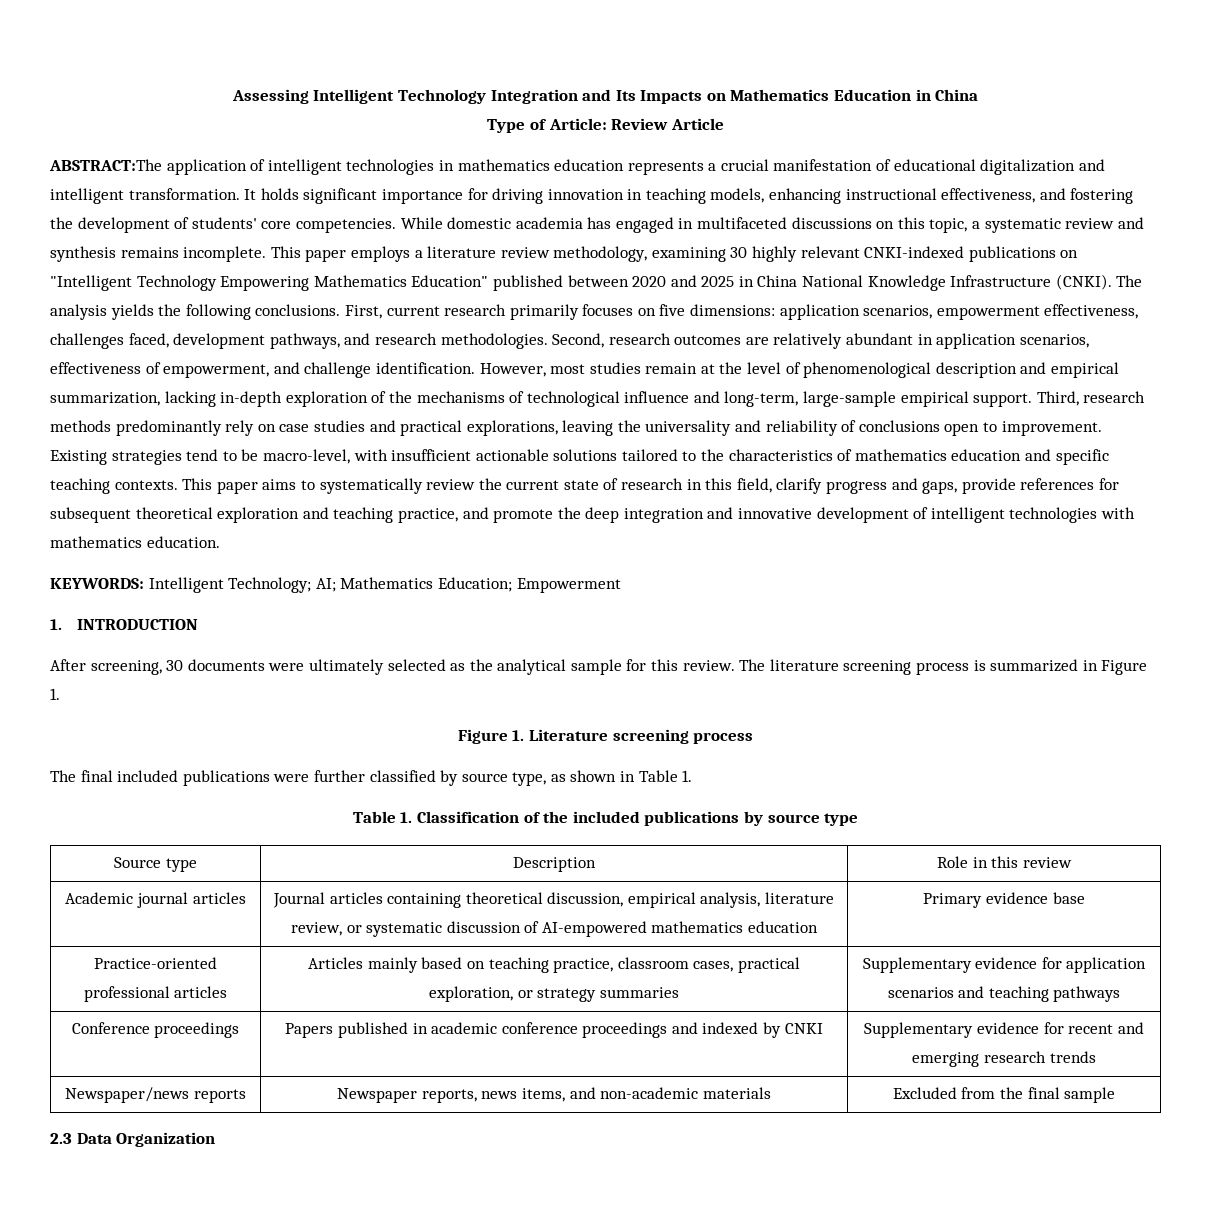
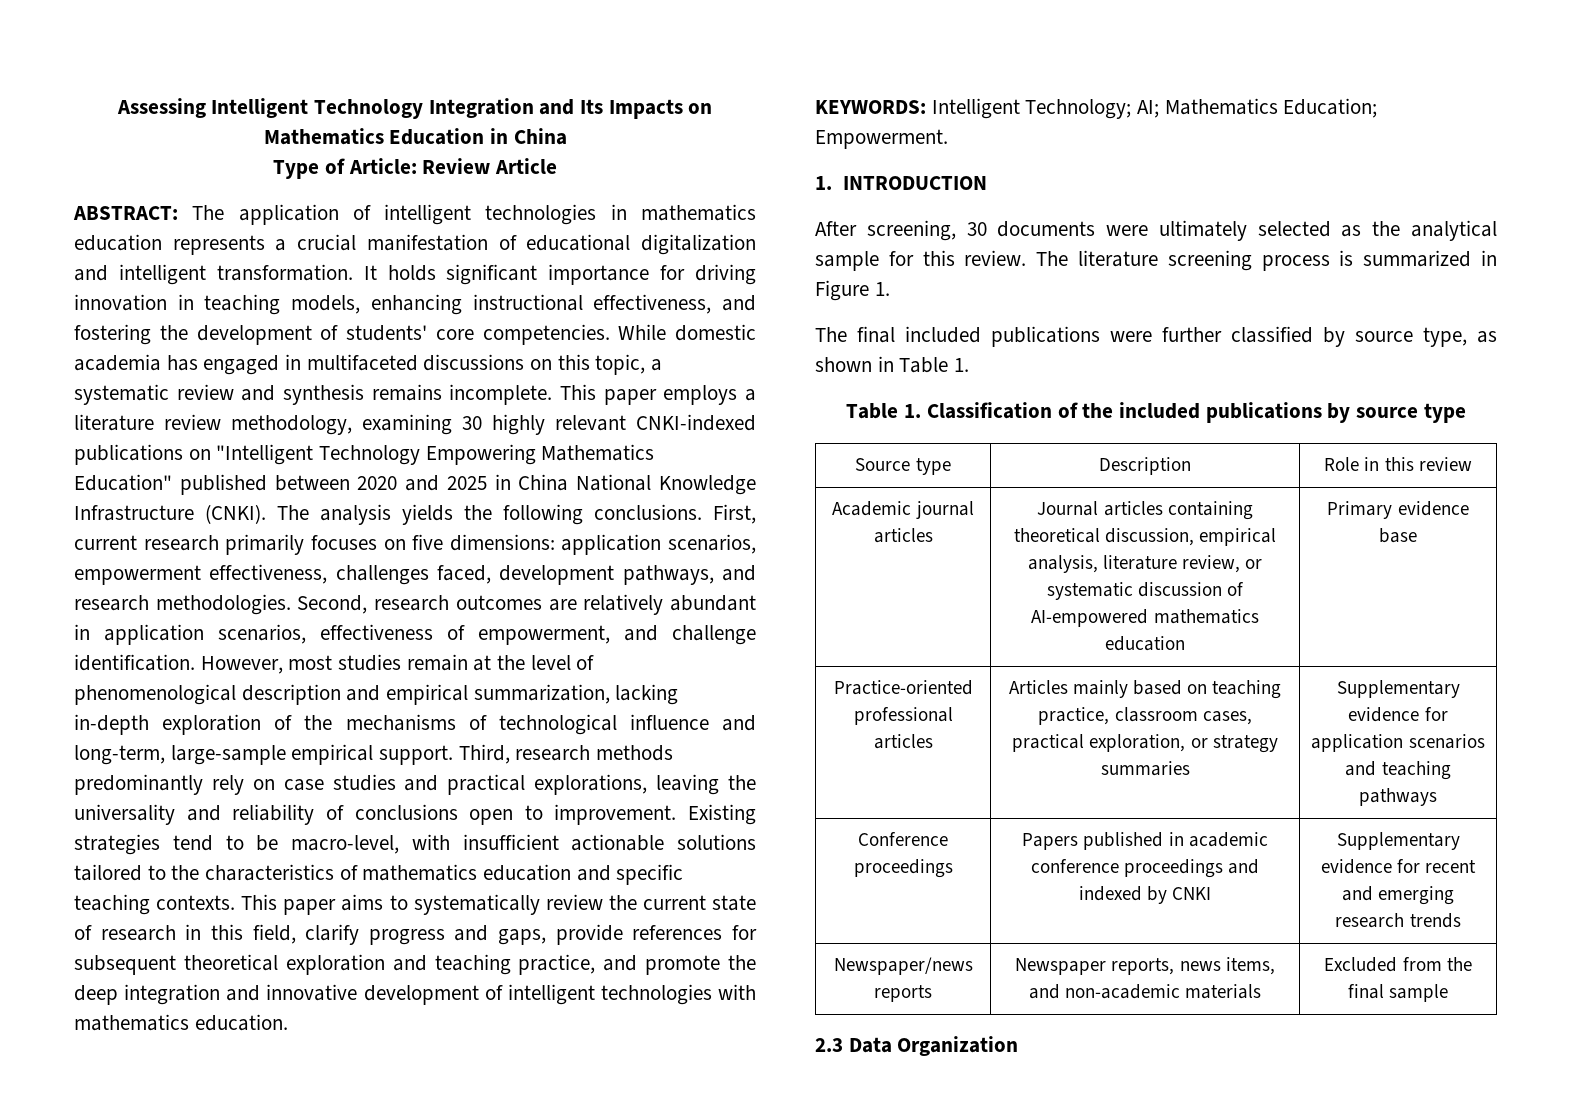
- ABSTRACT:The application of intelligent technologies in mathematics education represents a crucial manifestation of educational digitalization and intelligent transformation.
+ ABSTRACT: The application of intelligent technologies in mathematics education represents a crucial manifestation of educational digitalization and intelligent transformation.
- KEYWORDS: Intelligent Technology; AI; Mathematics Education; Empowerment
+ KEYWORDS: Intelligent Technology; AI; Mathematics Education; Empowerment.
- Figure 1. Literature screening process

